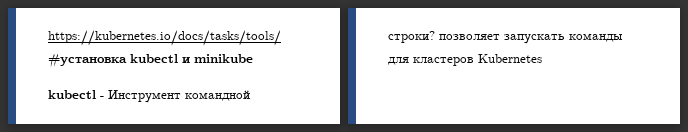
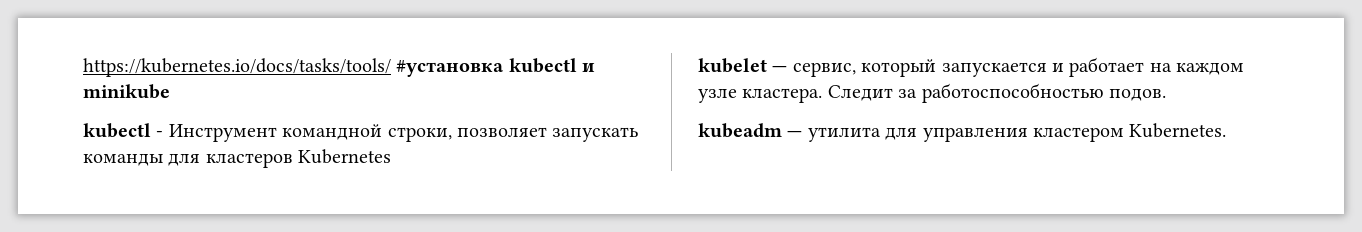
- kubectl - Инструмент командной строки? позволяет запускать команды для кластеров Kubernetes
+ kubectl - Инструмент командной строки, позволяет запускать команды для кластеров Kubernetes
+ kubelet — сервис, который запускается и работает на каждом узле кластера. Следит за работоспособностью подов.
+ kubeadm — утилита для управления кластером Kubernetes.

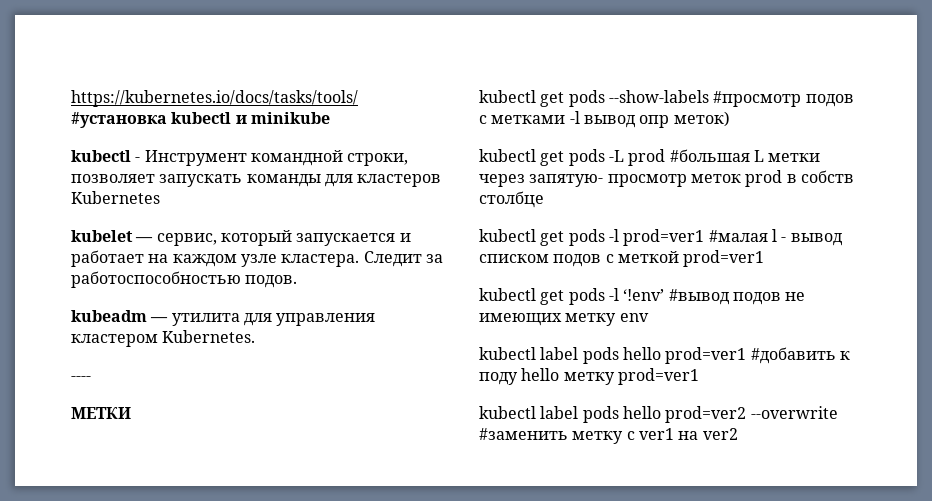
+ ----
+ МЕТКИ
+ kubectl get pods --show-labels #просмотр подов с метками -l вывод опр меток)
+ kubectl get pods -L prod #большая L метки через запятую- просмотр меток prod в собств столбце
+ kubectl get pods -l prod=ver1 #малая l - вывод списком подов с меткой prod=ver1
+ kubectl get pods -l ‘!env’ #вывод подов не имеющих метку env
+ kubectl label pods hello prod=ver1 #добавить к поду hello метку prod=ver1
+ kubectl label pods hello prod=ver2 --overwrite #заменить метку с ver1 на ver2

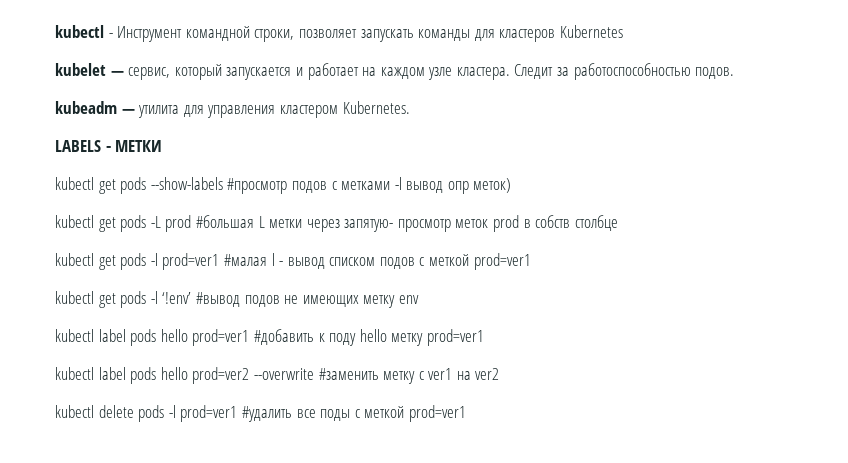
- https://kubernetes.io/docs/tasks/tools/ #установка kubectl и minikube
- ----
- МЕТКИ
+ LABELS - МЕТКИ
+ kubectl delete pods -l prod=ver1 #удалить все поды с меткой prod=ver1

